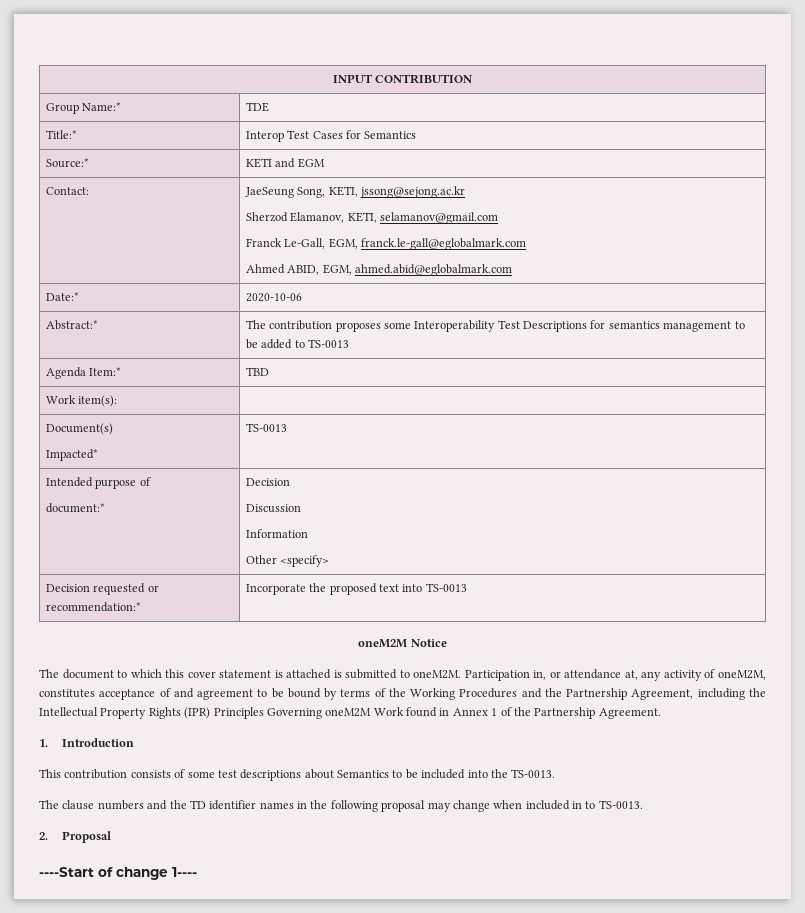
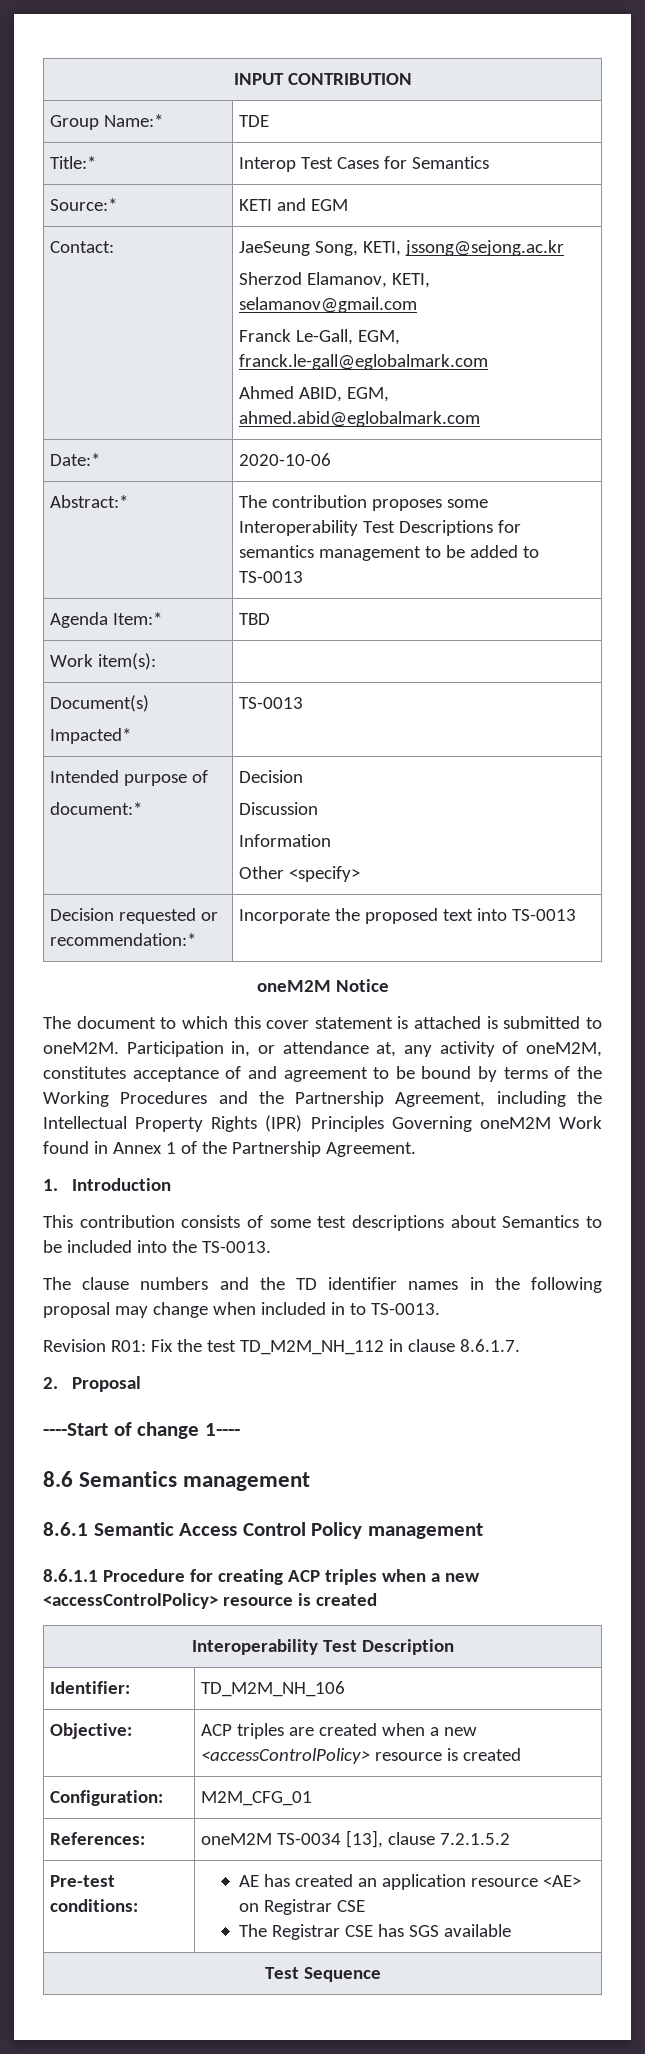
+ Revision R01: Fix the test TD_M2M_NH_112 in clause 8.6.1.7.
+ 8.6 Semantics management
+ 8.6.1 Semantic Access Control Policy management
+ 8.6.1.1 Procedure for creating ACP triples when a new <accessControlPolicy> resource is created
+ Interoperability Test Description
+ Identifier: | TD_M2M_NH_106
+ Objective: | ACP triples are created when a new <accessControlPolicy> resource is created
+ Configuration: | M2M_CFG_01
+ References: | oneM2M TS-0034 [13], clause 7.2.1.5.2
+ Pre-test conditions: | AE has created an application resource <AE> on Registrar CSE
+ The Registrar CSE has SGS available
+ Test Sequence

